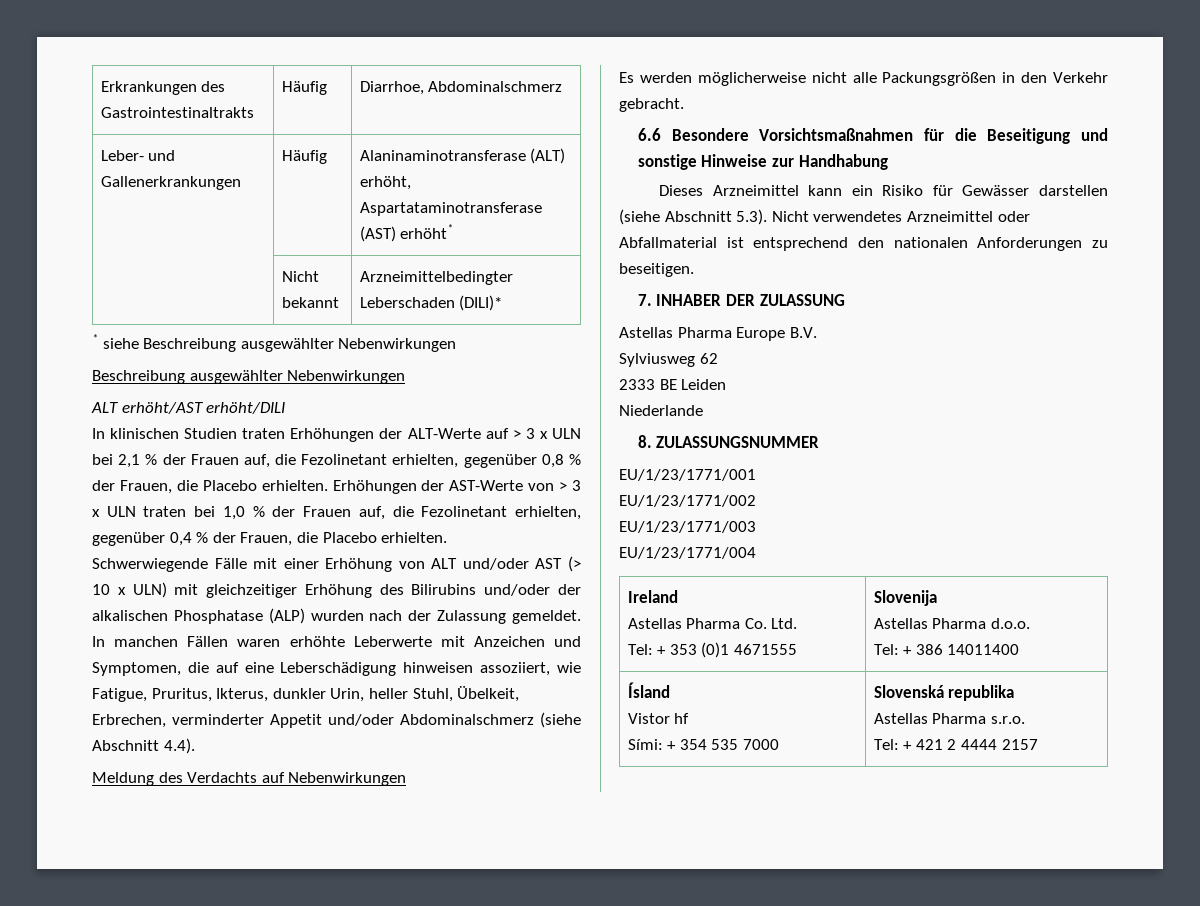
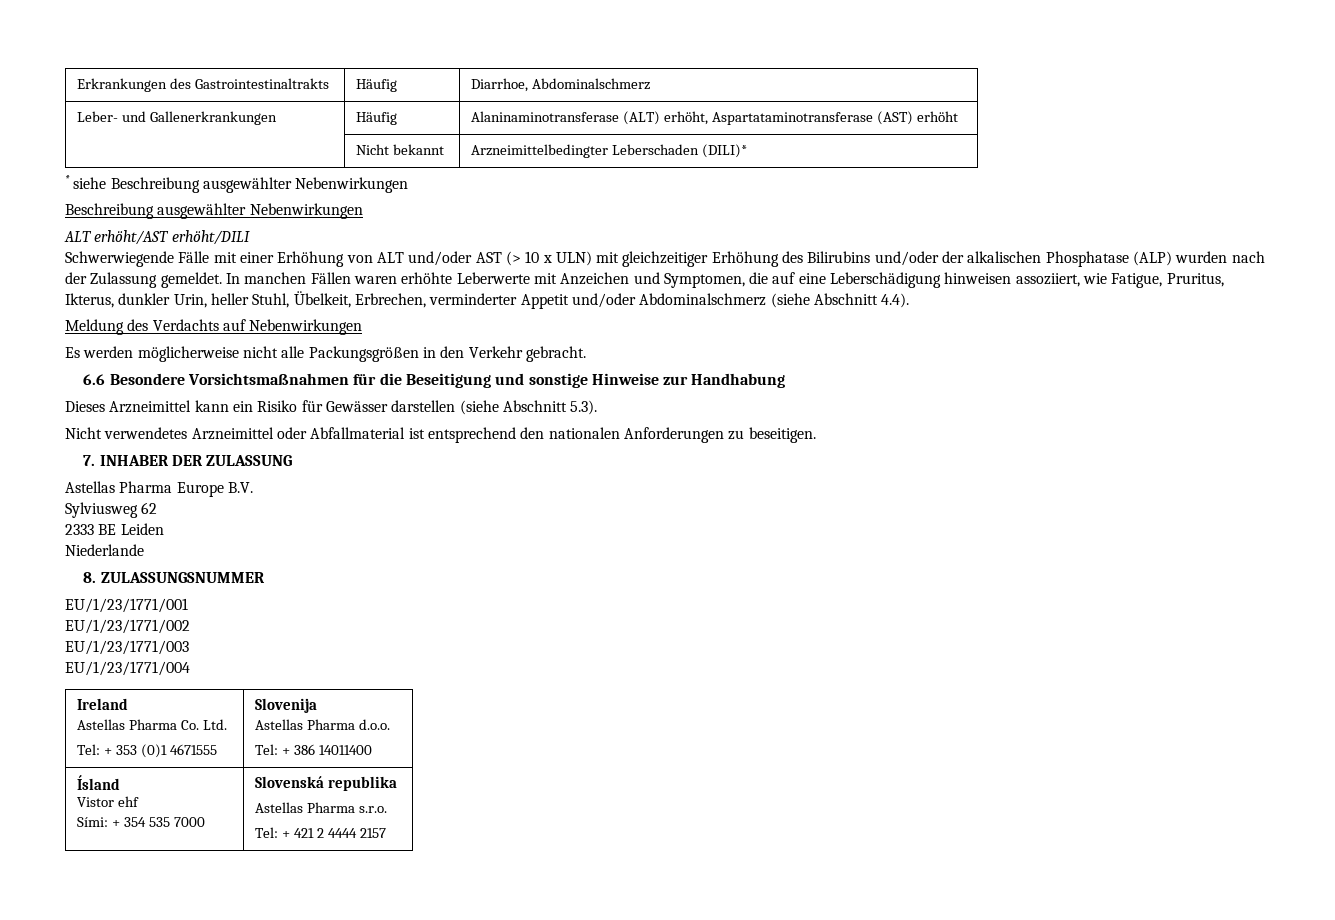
- Leber- und Gallenerkrankungen | Häufig | Alaninaminotransferase (ALT) erhöht, Aspartataminotransferase (AST) erhöht*
+ Leber- und Gallenerkrankungen | Häufig | Alaninaminotransferase (ALT) erhöht, Aspartataminotransferase (AST) erhöht
- In klinischen Studien traten Erhöhungen der ALT-Werte auf > 3 x ULN bei 2,1 % der Frauen auf, die Fezolinetant erhielten, gegenüber 0,8 % der Frauen, die Placebo erhielten. Erhöhungen der AST-Werte von > 3 x ULN traten bei 1,0 % der Frauen auf, die Fezolinetant erhielten, gegenüber 0,4 % der Frauen, die Placebo erhielten.
- Dieses Arzneimittel kann ein Risiko für Gewässer darstellen (siehe Abschnitt 5.3). Nicht verwendetes Arzneimittel oder Abfallmaterial ist entsprechend den nationalen Anforderungen zu beseitigen.
+ Dieses Arzneimittel kann ein Risiko für Gewässer darstellen (siehe Abschnitt 5.3).
+ Nicht verwendetes Arzneimittel oder Abfallmaterial ist entsprechend den nationalen Anforderungen zu beseitigen.
  Ísland
- Vistor hf
+ Vistor ehf

